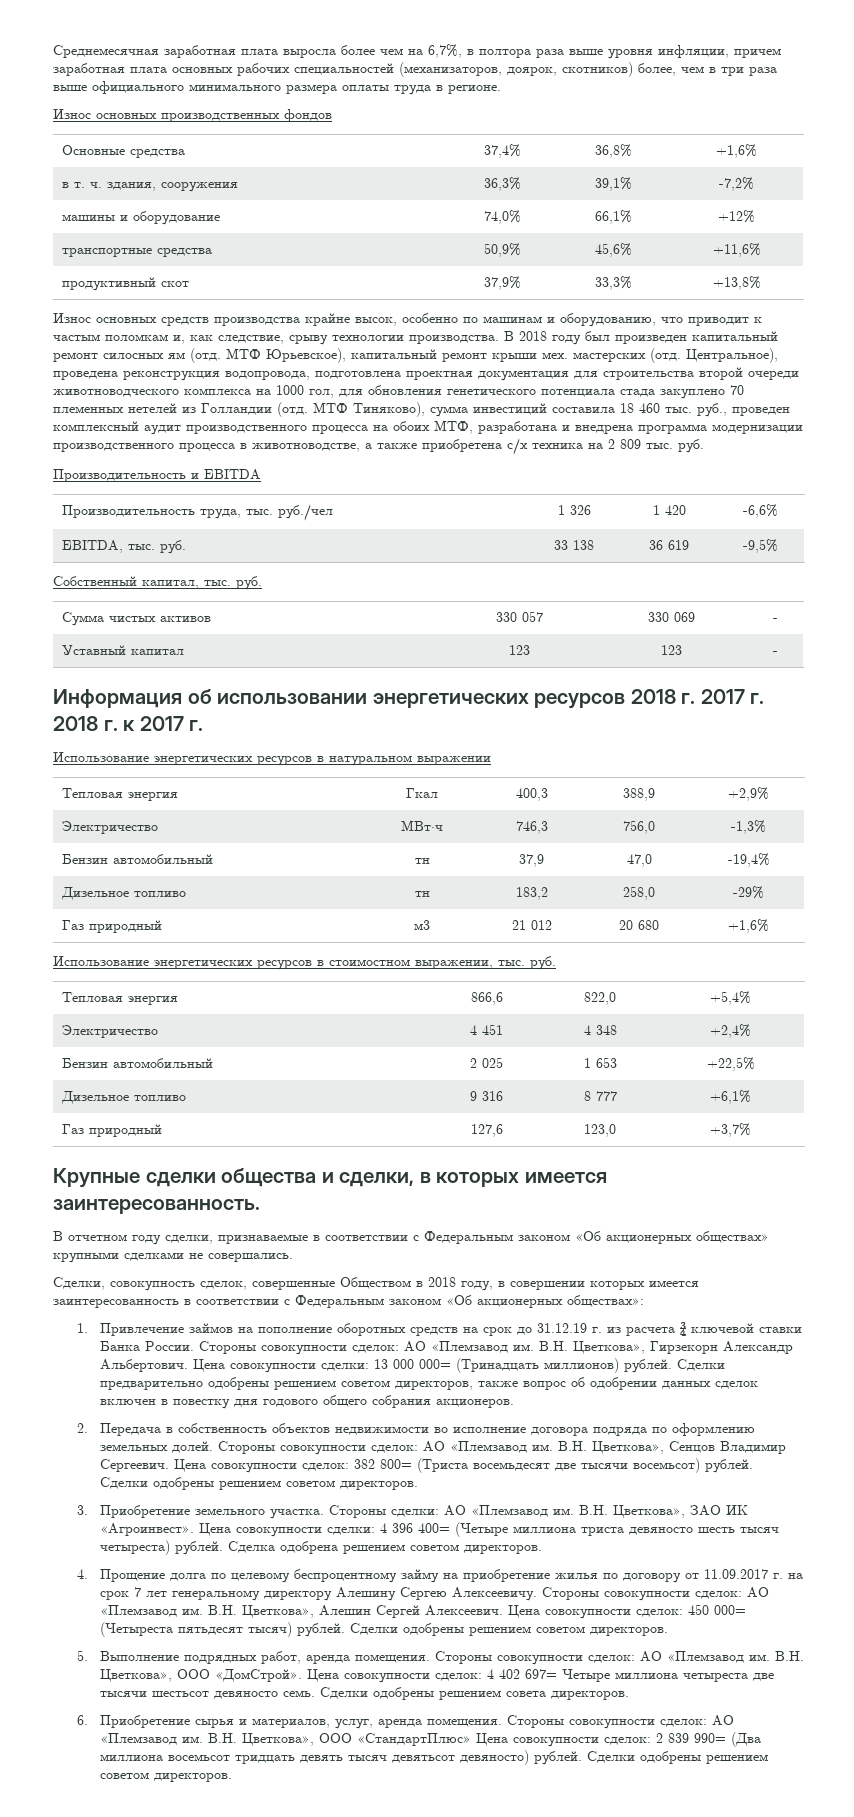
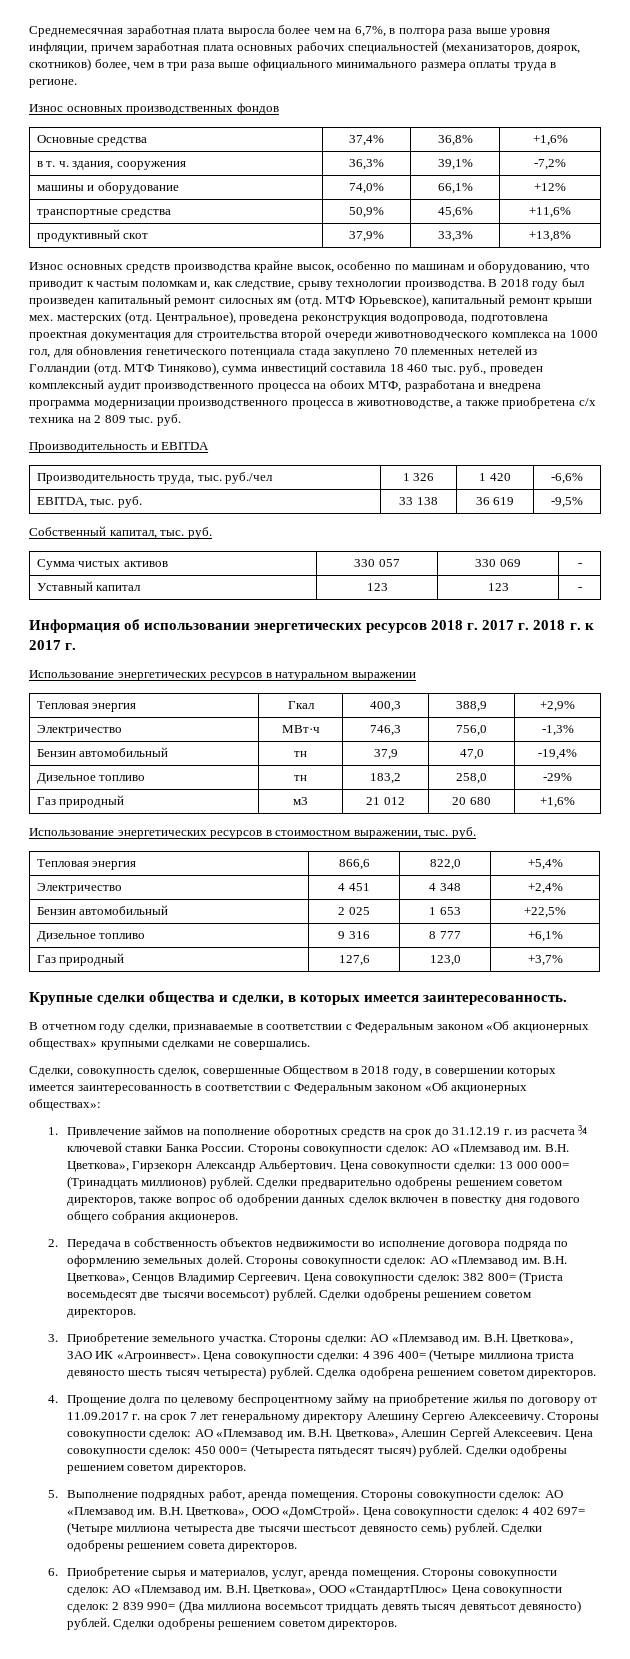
- Цена совокупности сделок: 4 402 697= Четыре миллиона четыреста две тысячи шестьсот девяносто семь.
+ Цена совокупности сделок: 4 402 697= (Четыре миллиона четыреста две тысячи шестьсот девяносто семь) рублей.

